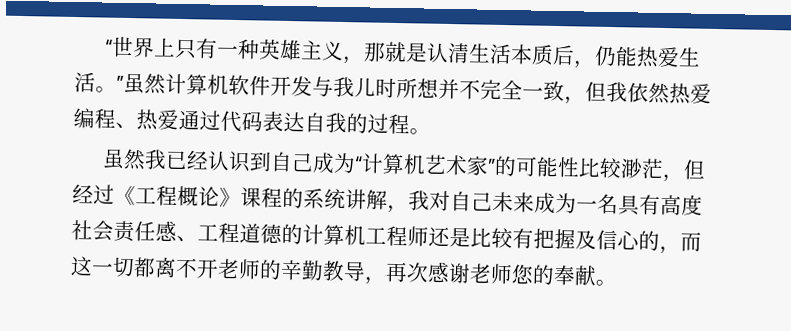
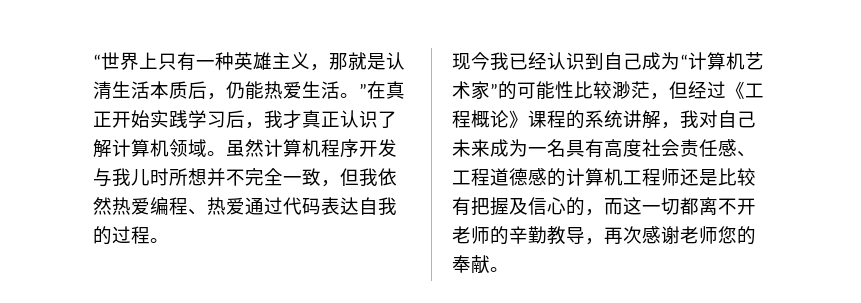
- “世界上只有一种英雄主义，那就是认清生活本质后，仍能热爱生活。”虽然计算机软件开发与我儿时所想并不完全一致，但我依然热爱编程、热爱通过代码表达自我的过程。
+ “世界上只有一种英雄主义，那就是认清生活本质后，仍能热爱生活。”在真正开始实践学习后，我才真正认识了解计算机领域。虽然计算机程序开发与我儿时所想并不完全一致，但我依然热爱编程、热爱通过代码表达自我的过程。
- 虽然我已经认识到自己成为“计算机艺术家”的可能性比较渺茫，但经过《工程概论》课程的系统讲解，我对自己未来成为一名具有高度社会责任感、工程道德的计算机工程师还是比较有把握及信心的，而这一切都离不开老师的辛勤教导，再次感谢老师您的奉献。
+ 现今我已经认识到自己成为“计算机艺术家”的可能性比较渺茫，但经过《工程概论》课程的系统讲解，我对自己未来成为一名具有高度社会责任感、工程道德感的计算机工程师还是比较有把握及信心的，而这一切都离不开老师的辛勤教导，再次感谢老师您的奉献。

